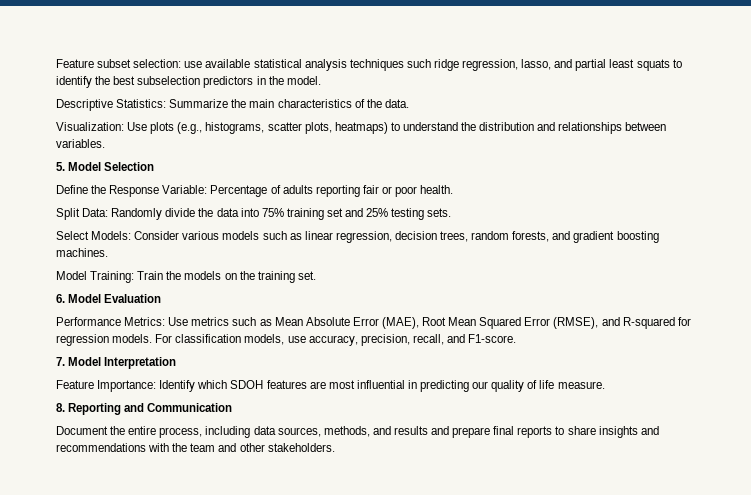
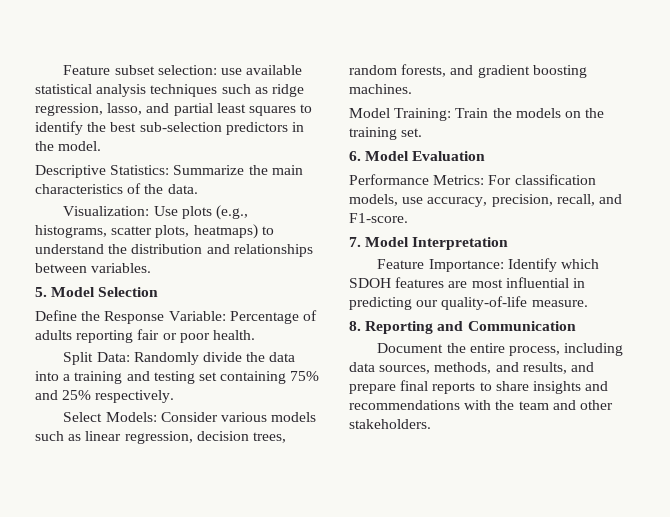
- Feature subset selection: use available statistical analysis techniques such ridge regression, lasso, and partial least squats to identify the best subselection predictors in the model.
+ Feature subset selection: use available statistical analysis techniques such as ridge regression, lasso, and partial least squares to identify the best sub-selection predictors in the model.
- Split Data: Randomly divide the data into 75% training set and 25% testing sets.
+ Split Data: Randomly divide the data into a training and testing set containing 75% and 25% respectively.
- Performance Metrics: Use metrics such as Mean Absolute Error (MAE), Root Mean Squared Error (RMSE), and R-squared for regression models. For classification models, use accuracy, precision, recall, and F1-score.
+ Performance Metrics: For classification models, use accuracy, precision, recall, and F1-score.
- Feature Importance: Identify which SDOH features are most influential in predicting our quality of life measure.
+ Feature Importance: Identify which SDOH features are most influential in predicting our quality-of-life measure.
- Document the entire process, including data sources, methods, and results and prepare final reports to share insights and recommendations with the team and other stakeholders.
+ Document the entire process, including data sources, methods, and results, and prepare final reports to share insights and recommendations with the team and other stakeholders.

